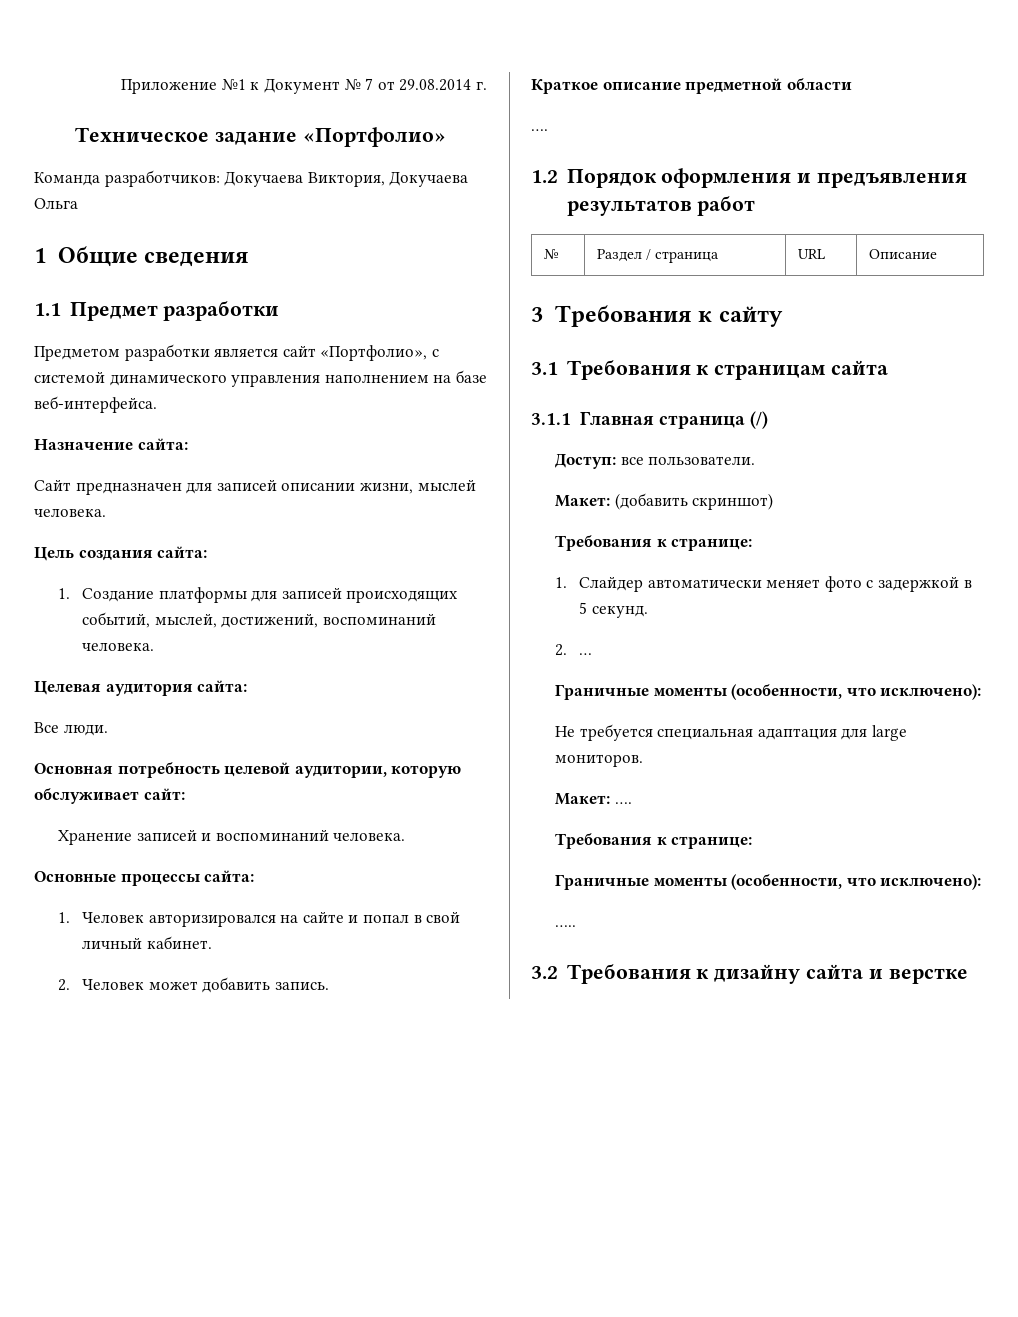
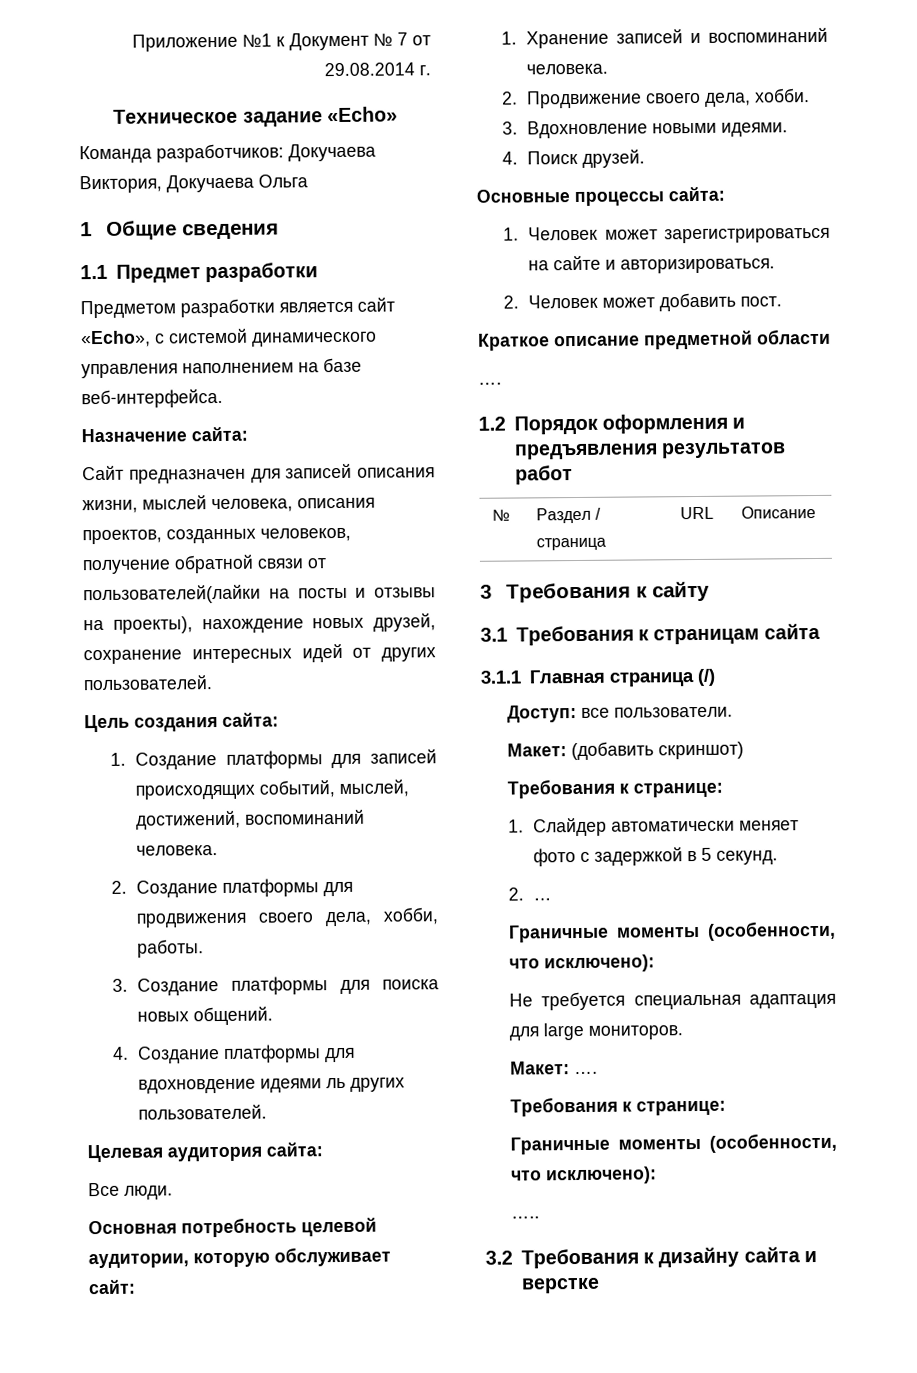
- Техническое задание «Портфолио»
+ Техническое задание «Echo»
- Предметом разработки является сайт «Портфолио», с системой динамического управления наполнением на базе веб-интерфейса.
+ Предметом разработки является сайт «Echo», с системой динамического управления наполнением на базе веб-интерфейса.
- Сайт предназначен для записей описании жизни, мыслей человека.
+ Сайт предназначен для записей описания жизни, мыслей человека, описания проектов, созданных человеков, получение обратной связи от пользователей(лайки на посты и отзывы на проекты), нахождение новых друзей, сохранение интересных идей от других пользователей.
+ 2. Создание платформы для продвижения своего дела, хобби, работы.
+ 3. Создание платформы для поиска новых общений.
+ 4. Создание платформы для вдохновдение идеями ль других пользователей.
- Хранение записей и воспоминаний человека.
+ 1. Хранение записей и воспоминаний человека.
+ 2. Продвижение своего дела, хобби.
+ 3. Вдохновление новыми идеями.
+ 4. Поиск друзей.
- 1. Человек авторизировался на сайте и попал в свой личный кабинет.
+ 1. Человек может зарегистрироваться на сайте и авторизироваться.
- 2. Человек может добавить запись.
+ 2. Человек может добавить пост.

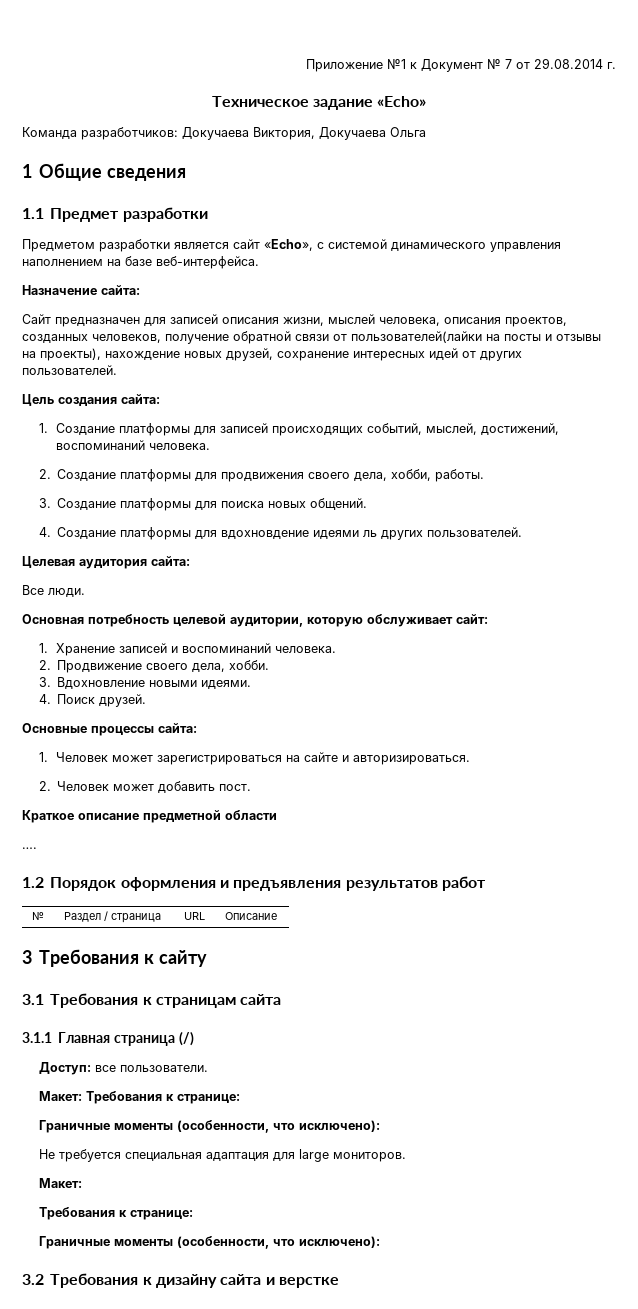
- Макет: (добавить скриншот)
- Требования к странице:
- 1. Слайдер автоматически меняет фото с задержкой в 5 секунд.
- 2. …
+ Макет: Требования к странице:
  Не требуется специальная адаптация для large мониторов.
- Макет: ….
+ Макет:
  Требования к странице:
  Граничные моменты (особенности, что исключено):
- …..

